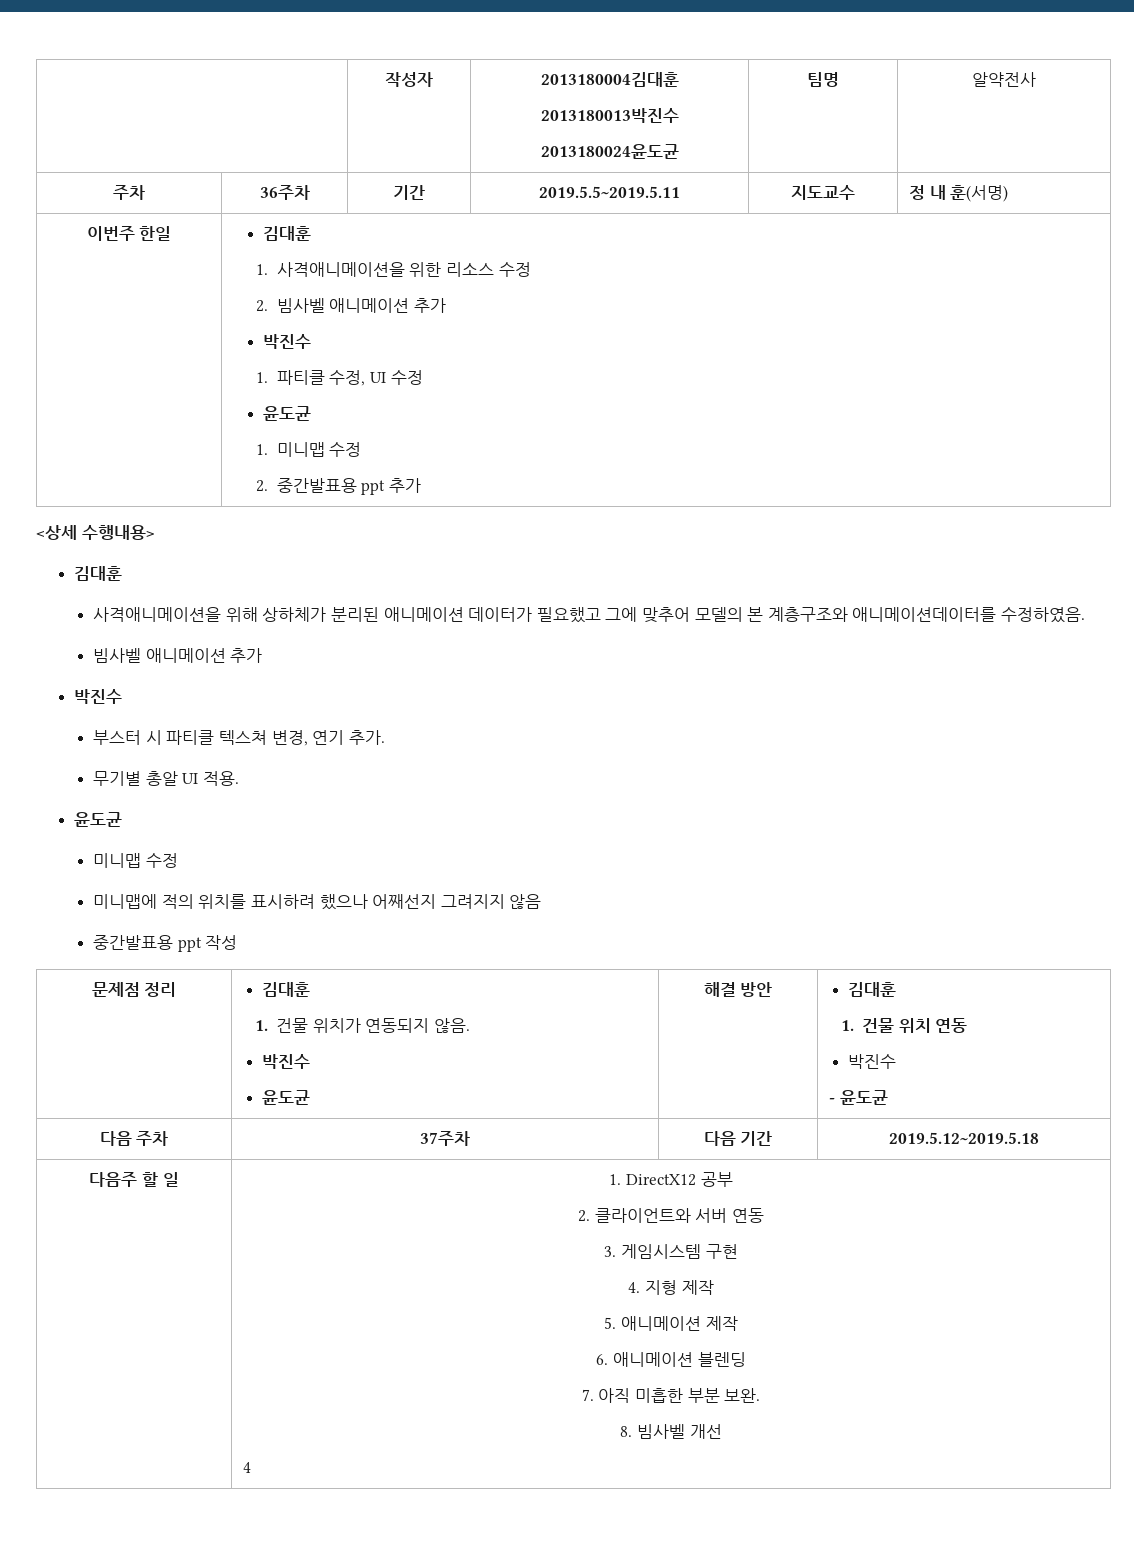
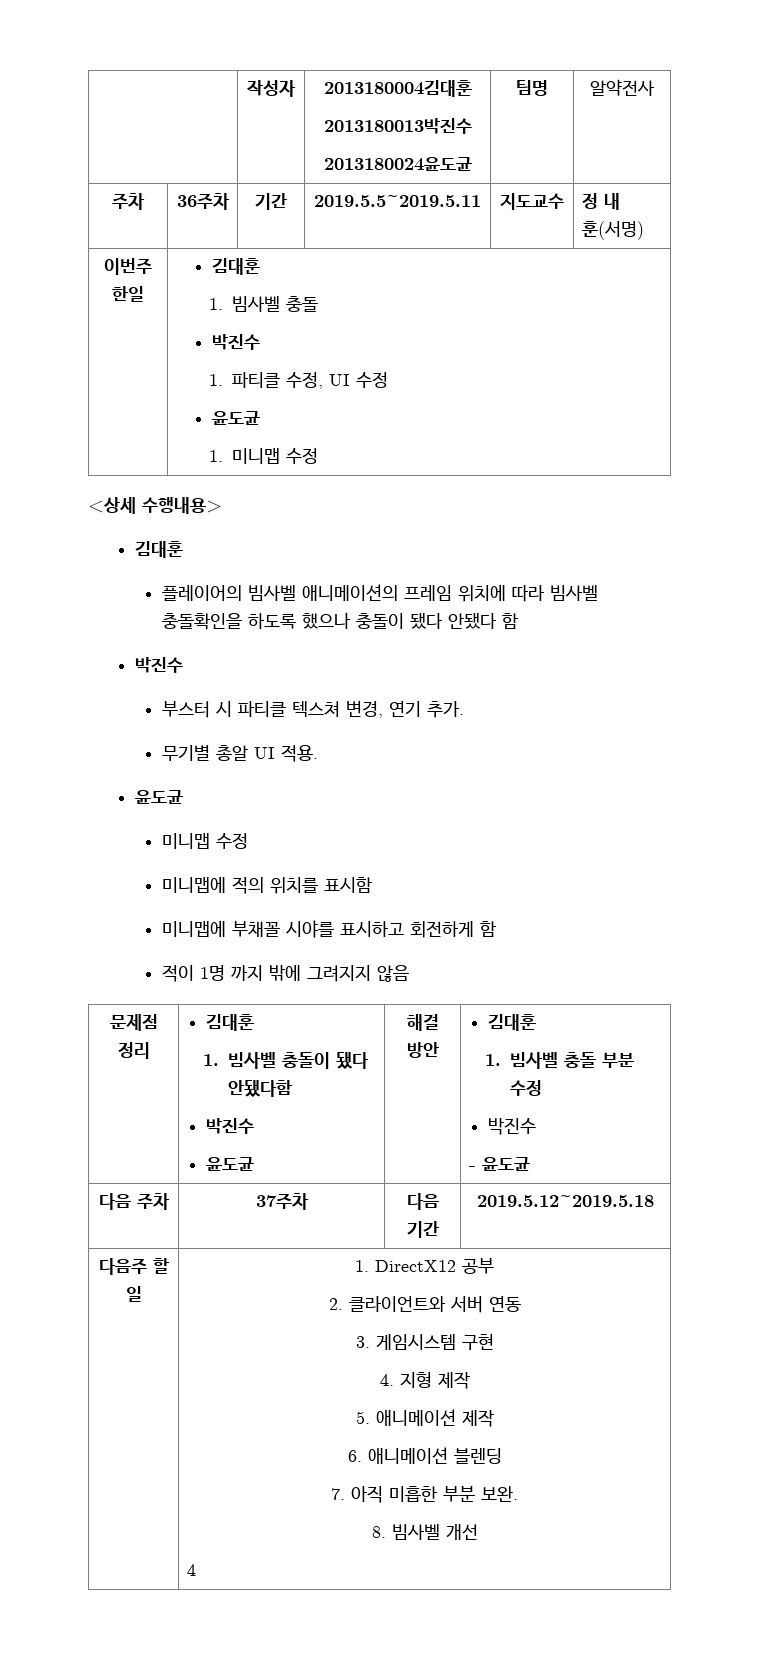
  이번주 한일 | 김대훈
- 1. 사격애니메이션을 위한 리소스 수정
- 2. 빔사벨 애니메이션 추가
+ 1. 빔사벨 충돌
  박진수
  1. 파티클 수정, UI 수정
  윤도균
  1. 미니맵 수정
- 2. 중간발표용 ppt 추가
- 사격애니메이션을 위해 상하체가 분리된 애니메이션 데이터가 필요했고 그에 맞추어 모델의 본 계층구조와 애니메이션데이터를 수정하였음.
- 빔사벨 애니메이션 추가
+ 플레이어의 빔사벨 애니메이션의 프레임 위치에 따라 빔사벨 충돌확인을 하도록 했으나 충돌이 됐다 안됐다 함
- 미니맵에 적의 위치를 표시하려 했으나 어째선지 그려지지 않음
+ 미니맵에 적의 위치를 표시함
+ 미니맵에 부채꼴 시야를 표시하고 회전하게 함
+ 적이 1명 까지 밖에 그려지지 않음
- 중간발표용 ppt 작성
  문제점 정리 | 김대훈
- 1. 건물 위치가 연동되지 않음.
+ 1. 빔사벨 충돌이 됐다 안됐다함
  박진수
  윤도균 | 해결 방안 | 김대훈
- 1. 건물 위치 연동
+ 1. 빔사벨 충돌 부분 수정

